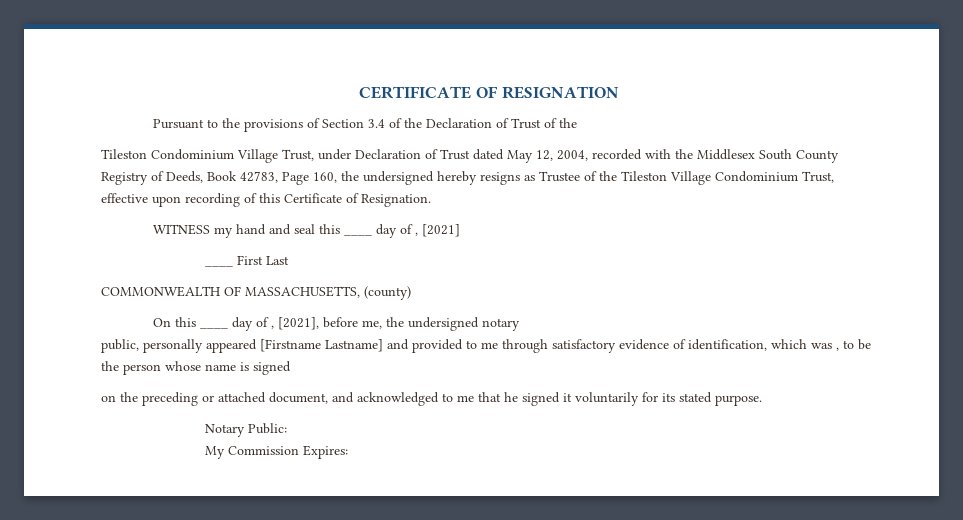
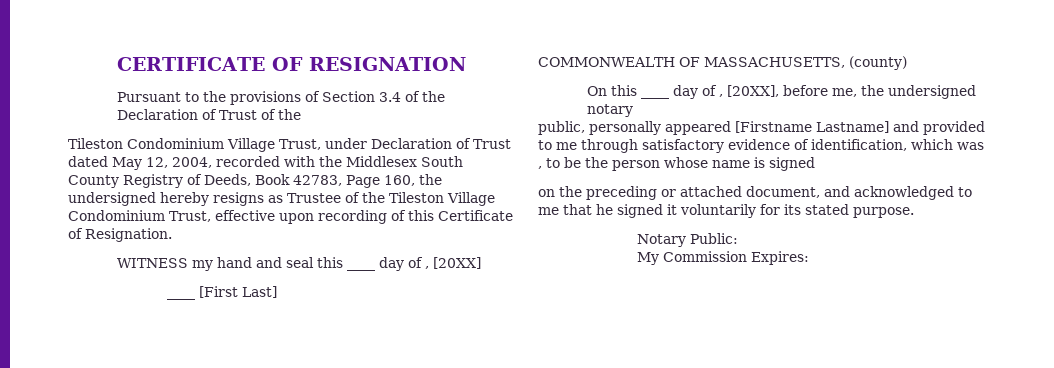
- WITNESS my hand and seal this ____ day of , [2021]
- ____ First Last
+ WITNESS my hand and seal this ____ day of , [20XX]
+ ____ [First Last]
- On this ____ day of , [2021], before me, the undersigned notary
+ On this ____ day of , [20XX], before me, the undersigned notary

